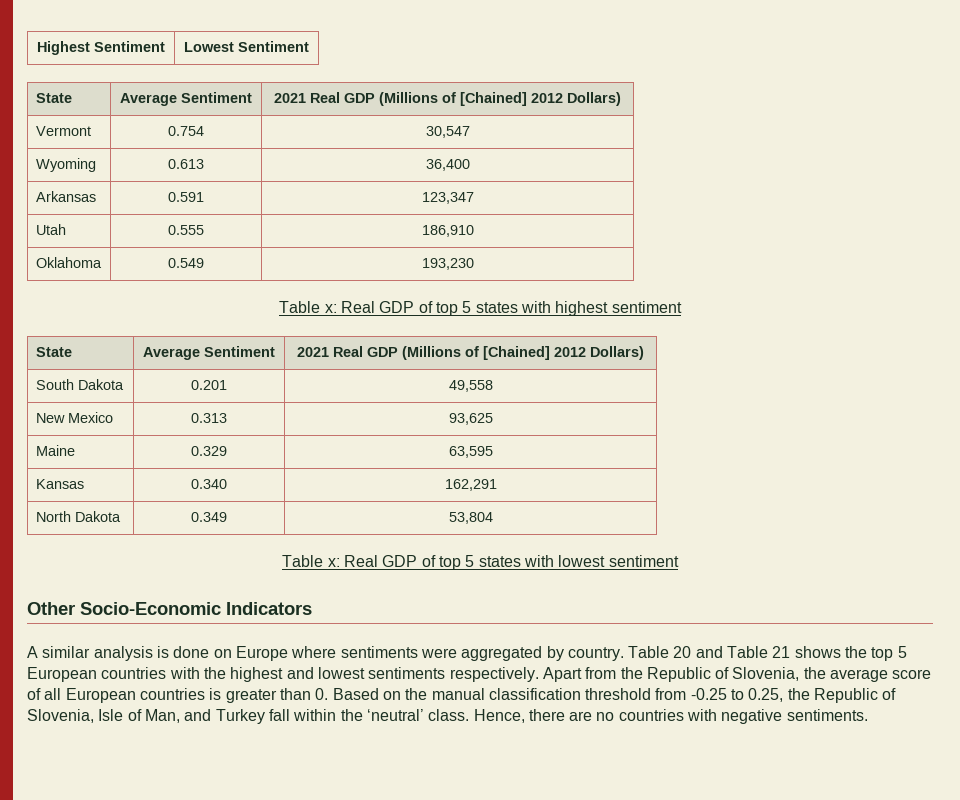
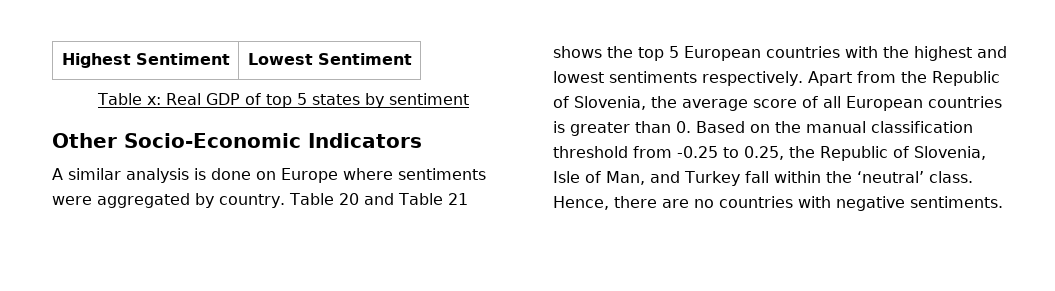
  Highest Sentiment | Lowest Sentiment
- State | Average Sentiment | 2021 Real GDP (Millions of [Chained] 2012 Dollars)
- Vermont | 0.754 | 30,547
- Wyoming | 0.613 | 36,400
- Arkansas | 0.591 | 123,347
- Utah | 0.555 | 186,910
- Oklahoma | 0.549 | 193,230
- Table x: Real GDP of top 5 states with highest sentiment
- State | Average Sentiment | 2021 Real GDP (Millions of [Chained] 2012 Dollars)
- South Dakota | 0.201 | 49,558
- New Mexico | 0.313 | 93,625
- Maine | 0.329 | 63,595
- Kansas | 0.340 | 162,291
- North Dakota | 0.349 | 53,804
- Table x: Real GDP of top 5 states with lowest sentiment
+ Table x: Real GDP of top 5 states by sentiment

